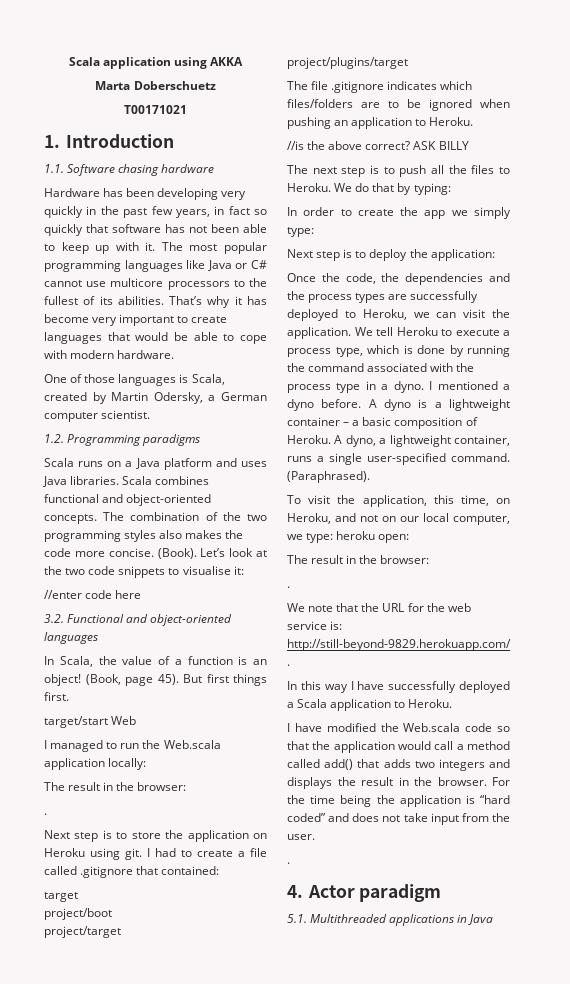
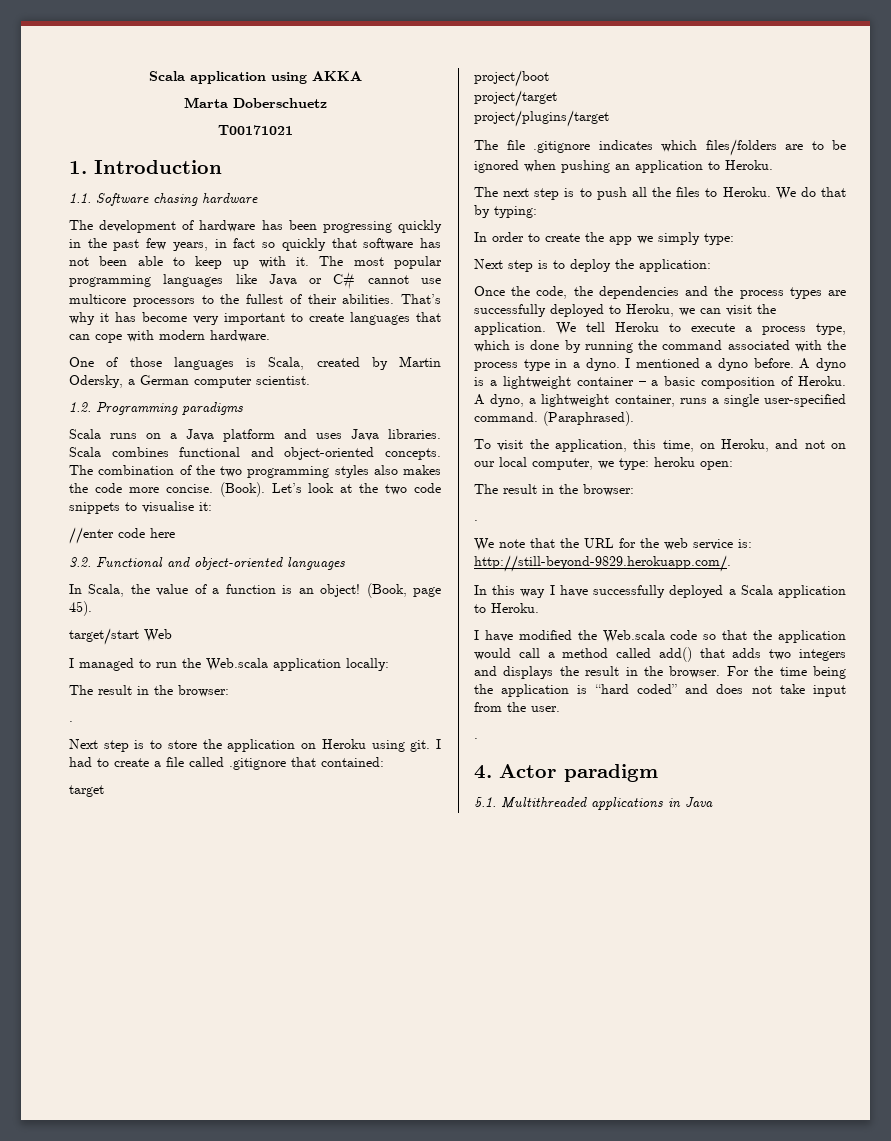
- Hardware has been developing very quickly in the past few years, in fact so quickly that software has not been able to keep up with it.
+ The development of hardware has been progressing quickly in the past few years, in fact so quickly that software has not been able to keep up with it.
- The most popular programming languages like Java or C# cannot use multicore processors to the fullest of its abilities.
+ The most popular programming languages like Java or C# cannot use multicore processors to the fullest of their abilities.
- That’s why it has become very important to create languages that would be able to cope with modern hardware.
+ That’s why it has become very important to create languages that can cope with modern hardware.
- But first things first.
- //is the above correct? ASK BILLY

